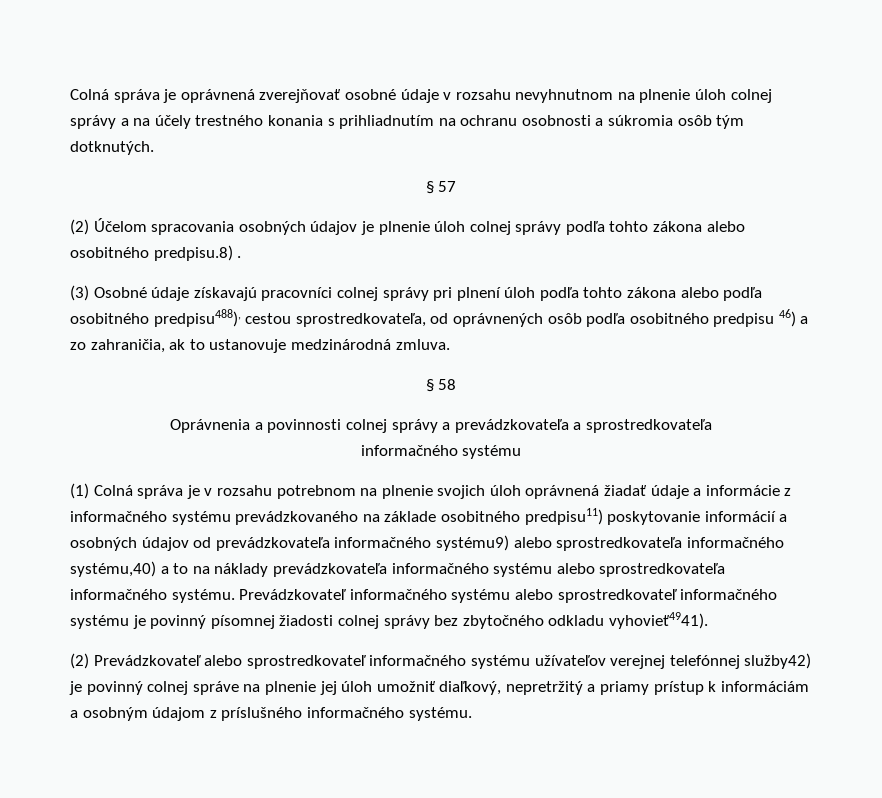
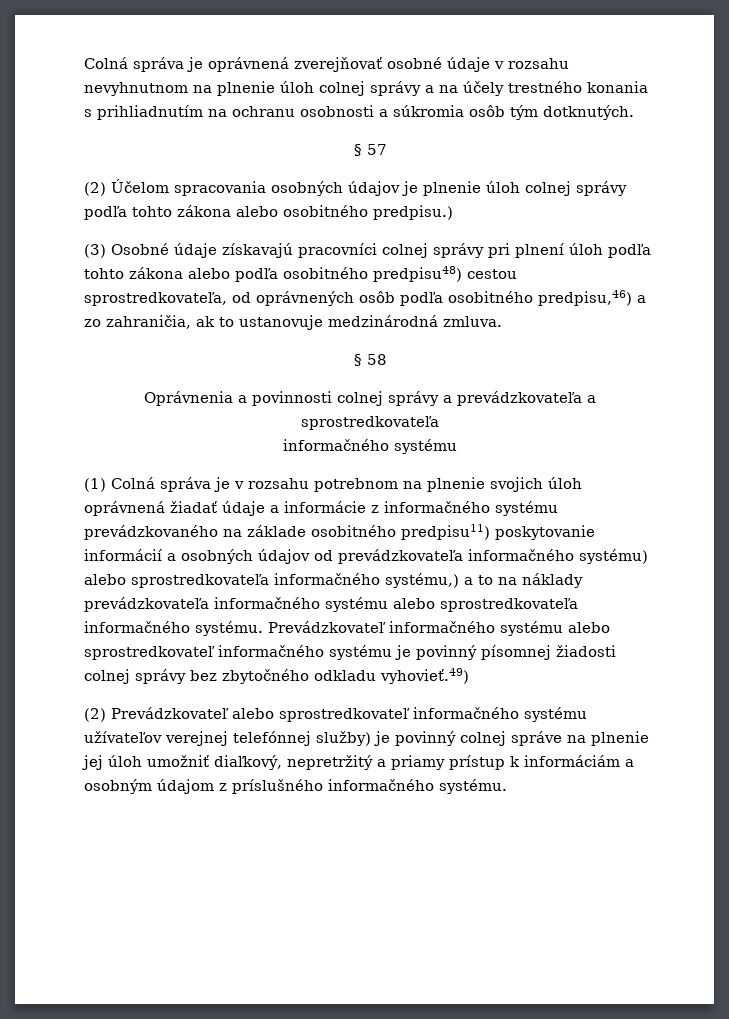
- (2) Účelom spracovania osobných údajov je plnenie úloh colnej správy podľa tohto zákona alebo osobitného predpisu.8) .
+ (2) Účelom spracovania osobných údajov je plnenie úloh colnej správy podľa tohto zákona alebo osobitného predpisu.)
- (3) Osobné údaje získavajú pracovníci colnej správy pri plnení úloh podľa tohto zákona alebo podľa osobitného predpisu488), cestou sprostredkovateľa, od oprávnených osôb podľa osobitného predpisu 46) a zo zahraničia, ak to ustanovuje medzinárodná zmluva.
+ (3) Osobné údaje získavajú pracovníci colnej správy pri plnení úloh podľa tohto zákona alebo podľa osobitného predpisu48) cestou sprostredkovateľa, od oprávnených osôb podľa osobitného predpisu,46) a zo zahraničia, ak to ustanovuje medzinárodná zmluva.
- (1) Colná správa je v rozsahu potrebnom na plnenie svojich úloh oprávnená žiadať údaje a informácie z informačného systému prevádzkovaného na základe osobitného predpisu11) poskytovanie informácií a osobných údajov od prevádzkovateľa informačného systému9) alebo sprostredkovateľa informačného systému,40) a to na náklady prevádzkovateľa informačného systému alebo sprostredkovateľa informačného systému.
+ (1) Colná správa je v rozsahu potrebnom na plnenie svojich úloh oprávnená žiadať údaje a informácie z informačného systému prevádzkovaného na základe osobitného predpisu11) poskytovanie informácií a osobných údajov od prevádzkovateľa informačného systému) alebo sprostredkovateľa informačného systému,) a to na náklady prevádzkovateľa informačného systému alebo sprostredkovateľa informačného systému.
- Prevádzkovateľ informačného systému alebo sprostredkovateľ informačného systému je povinný písomnej žiadosti colnej správy bez zbytočného odkladu vyhovieť4941).
+ Prevádzkovateľ informačného systému alebo sprostredkovateľ informačného systému je povinný písomnej žiadosti colnej správy bez zbytočného odkladu vyhovieť.49)
- (2) Prevádzkovateľ alebo sprostredkovateľ informačného systému užívateľov verejnej telefónnej služby42) je povinný colnej správe na plnenie jej úloh umožniť diaľkový, nepretržitý a priamy prístup k informáciám a osobným údajom z príslušného informačného systému.
+ (2) Prevádzkovateľ alebo sprostredkovateľ informačného systému užívateľov verejnej telefónnej služby) je povinný colnej správe na plnenie jej úloh umožniť diaľkový, nepretržitý a priamy prístup k informáciám a osobným údajom z príslušného informačného systému.

